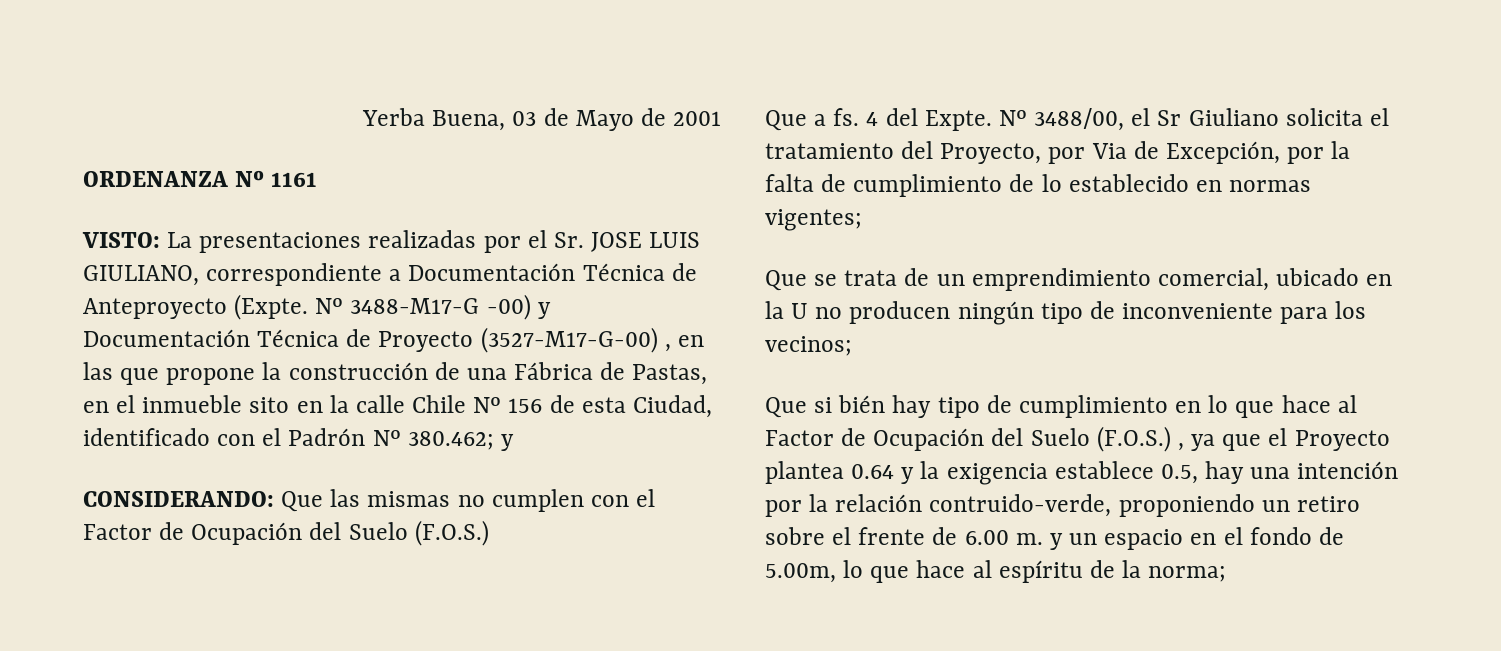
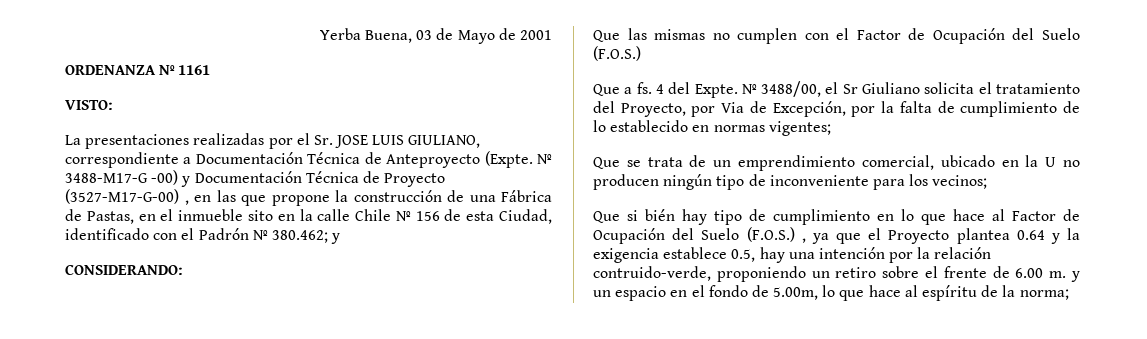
- VISTO: La presentaciones realizadas por el Sr. JOSE LUIS GIULIANO, correspondiente a Documentación Técnica de Anteproyecto (Expte.
+ VISTO:
+ La presentaciones realizadas por el Sr. JOSE LUIS GIULIANO, correspondiente a Documentación Técnica de Anteproyecto (Expte.
- CONSIDERANDO: Que las mismas no cumplen con el Factor de Ocupación del Suelo (F.O.S.)
+ CONSIDERANDO:
+ Que las mismas no cumplen con el Factor de Ocupación del Suelo (F.O.S.)

